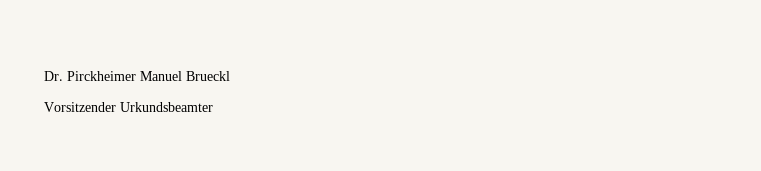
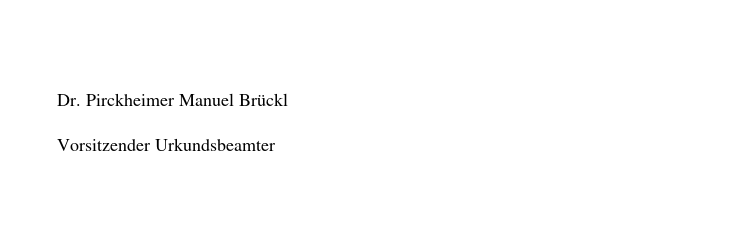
- Dr. Pirckheimer Manuel Brueckl
+ Dr. Pirckheimer Manuel Brückl

